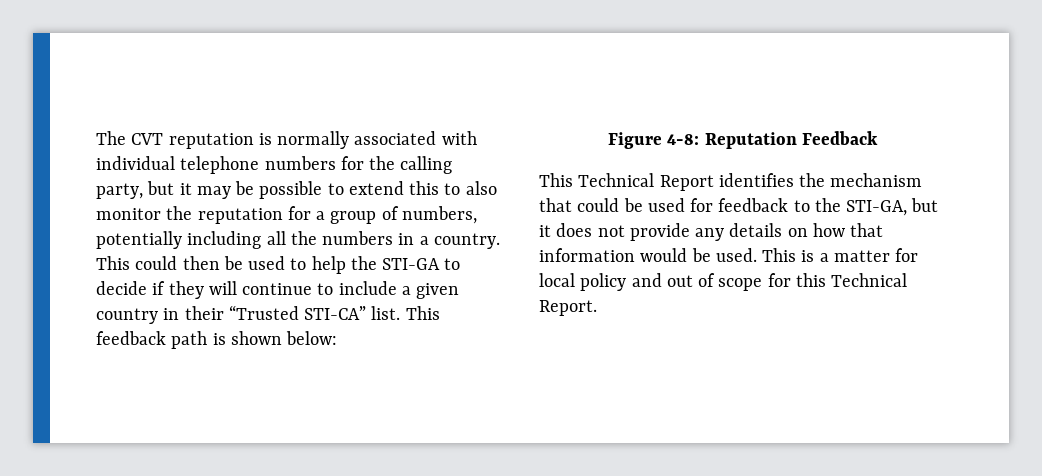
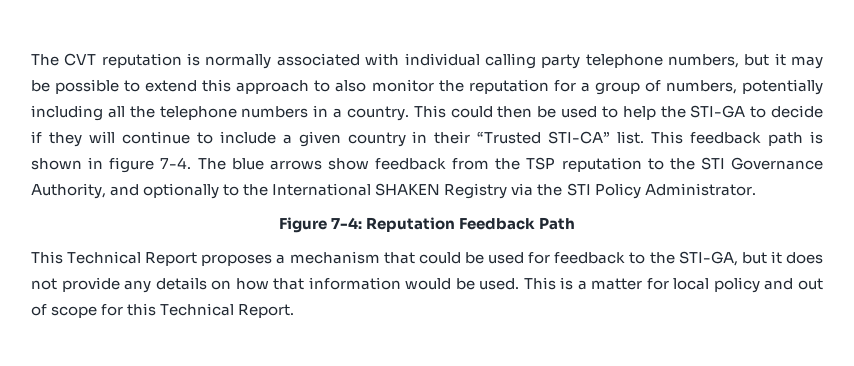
- The CVT reputation is normally associated with individual telephone numbers for the calling party, but it may be possible to extend this to also monitor the reputation for a group of numbers, potentially including all the numbers in a country.
+ The CVT reputation is normally associated with individual calling party telephone numbers, but it may be possible to extend this approach to also monitor the reputation for a group of numbers, potentially including all the telephone numbers in a country.
- This feedback path is shown below:
+ This feedback path is shown in figure 7-4. The blue arrows show feedback from the TSP reputation to the STI Governance Authority, and optionally to the International SHAKEN Registry via the STI Policy Administrator.
- Figure 4-8: Reputation Feedback
+ Figure 7-4: Reputation Feedback Path
- This Technical Report identifies the mechanism that could be used for feedback to the STI-GA, but it does not provide any details on how that information would be used.
+ This Technical Report proposes a mechanism that could be used for feedback to the STI-GA, but it does not provide any details on how that information would be used.

